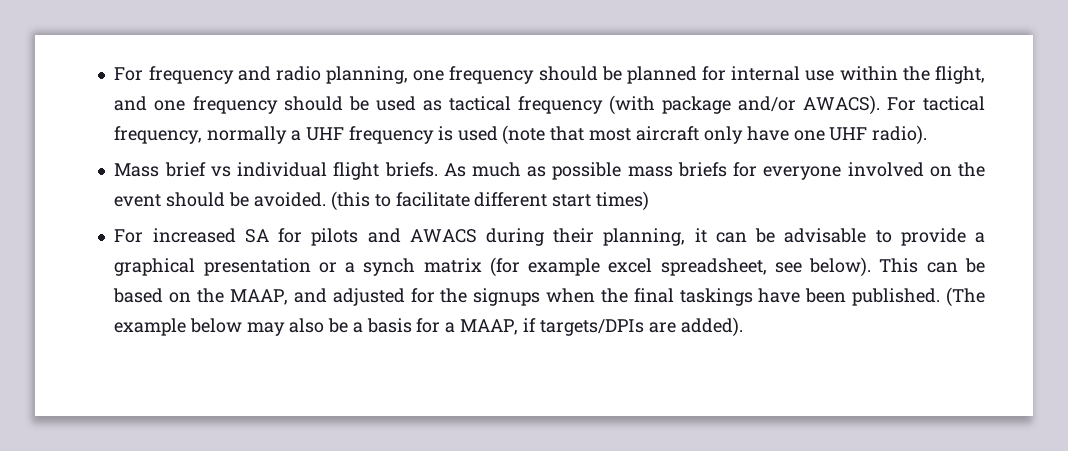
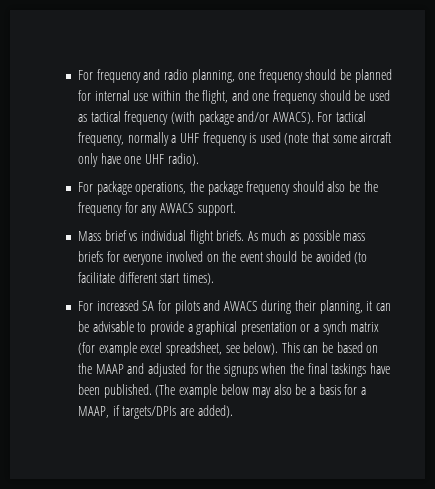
- For tactical frequency, normally a UHF frequency is used (note that most aircraft only have one UHF radio).
+ For tactical frequency, normally a UHF frequency is used (note that some aircraft only have one UHF radio).
+ For package operations, the package frequency should also be the frequency for any AWACS support.
- As much as possible mass briefs for everyone involved on the event should be avoided. (this to facilitate different start times)
+ As much as possible mass briefs for everyone involved on the event should be avoided (to facilitate different start times).
- This can be based on the MAAP, and adjusted for the signups when the final taskings have been published.
+ This can be based on the MAAP and adjusted for the signups when the final taskings have been published.

